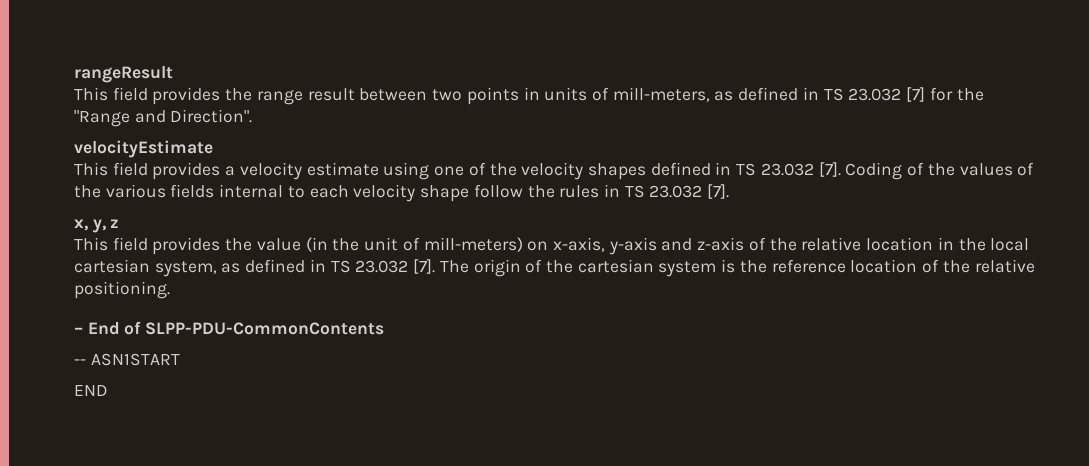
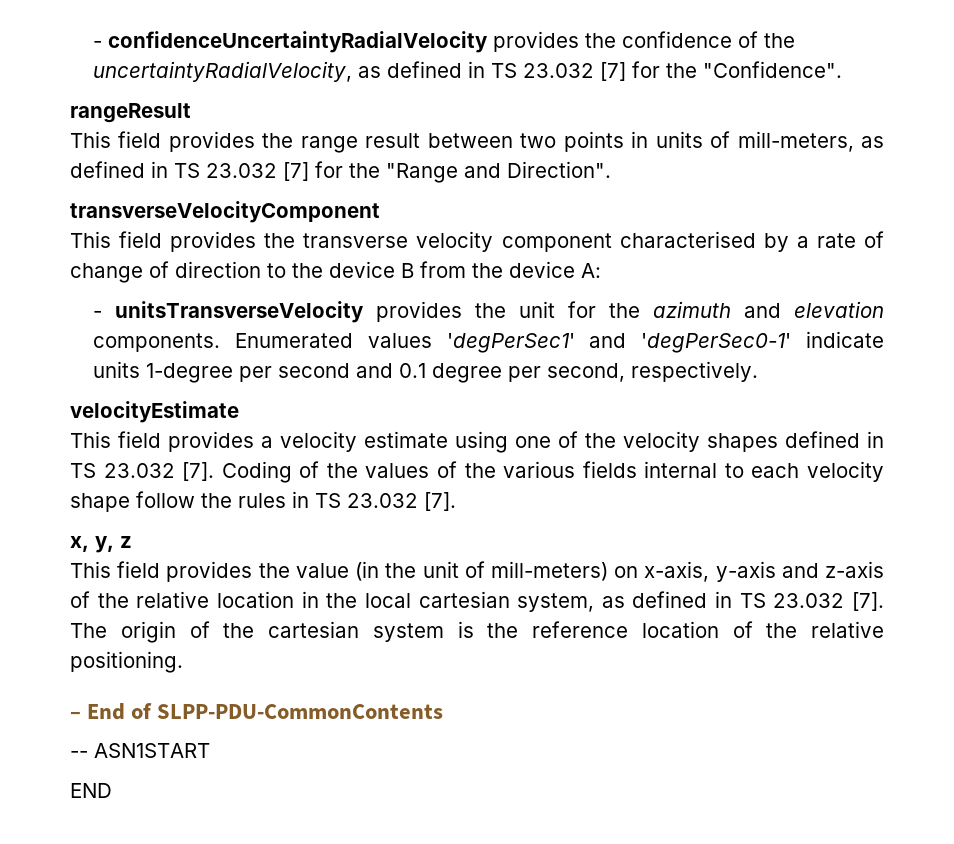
+ - confidenceUncertaintyRadialVelocity provides the confidence of the uncertaintyRadialVelocity, as defined in TS 23.032 [7] for the "Confidence".
+ transverseVelocityComponent
+ This field provides the transverse velocity component characterised by a rate of change of direction to the device B from the device A:
+ - unitsTransverseVelocity provides the unit for the azimuth and elevation components. Enumerated values 'degPerSec1' and 'degPerSec0-1' indicate units 1-degree per second and 0.1 degree per second, respectively.

